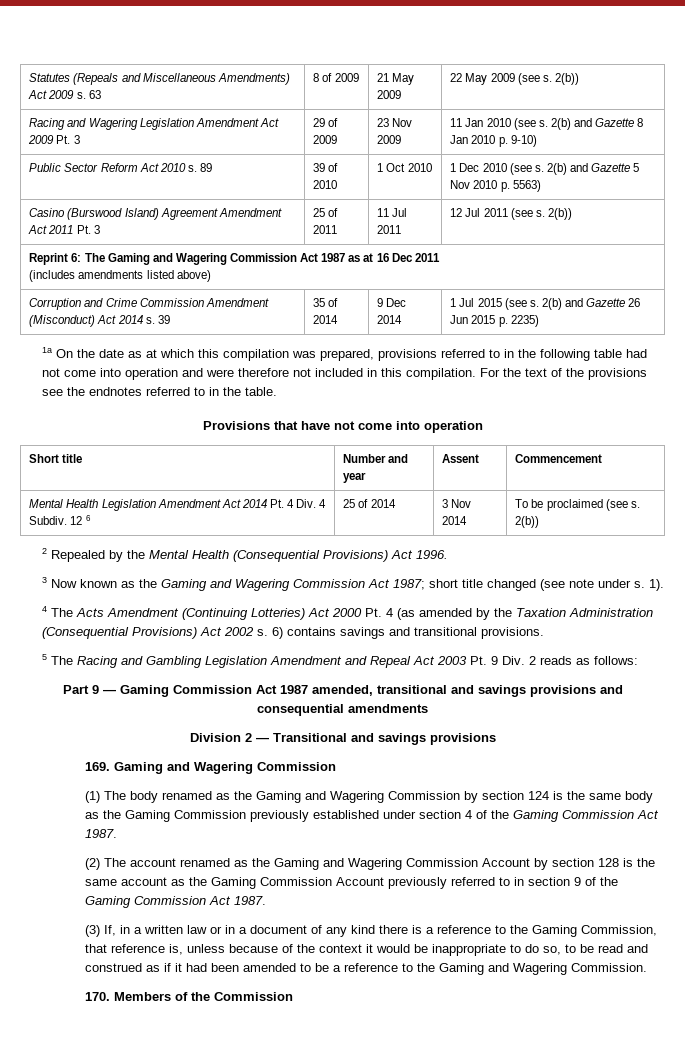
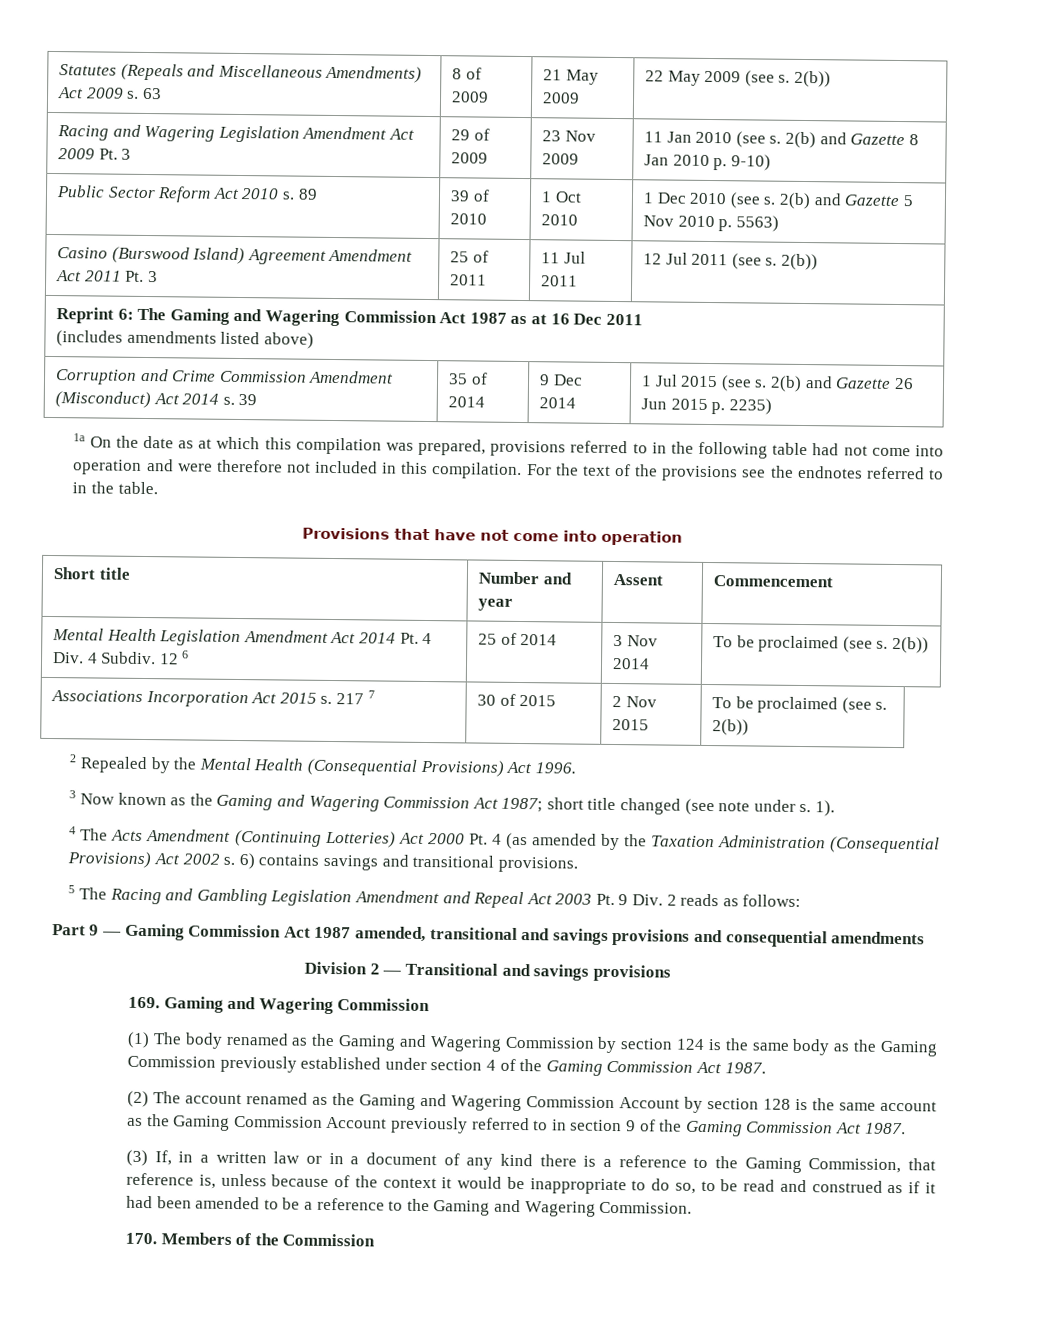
+ Associations Incorporation Act 2015 s. 217 7 | 30 of 2015 | 2 Nov 2015 | To be proclaimed (see s. 2(b))

